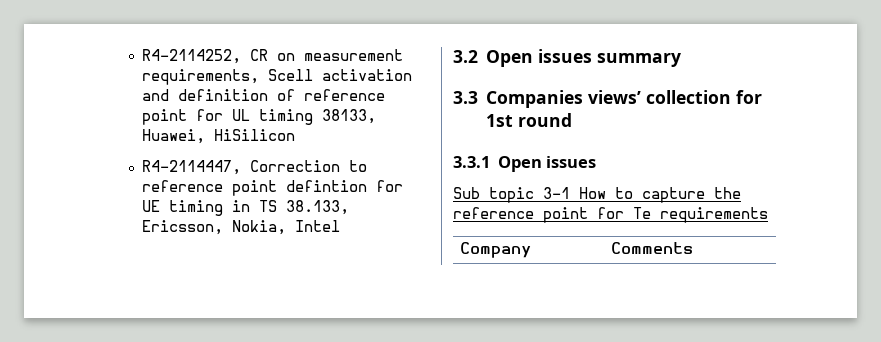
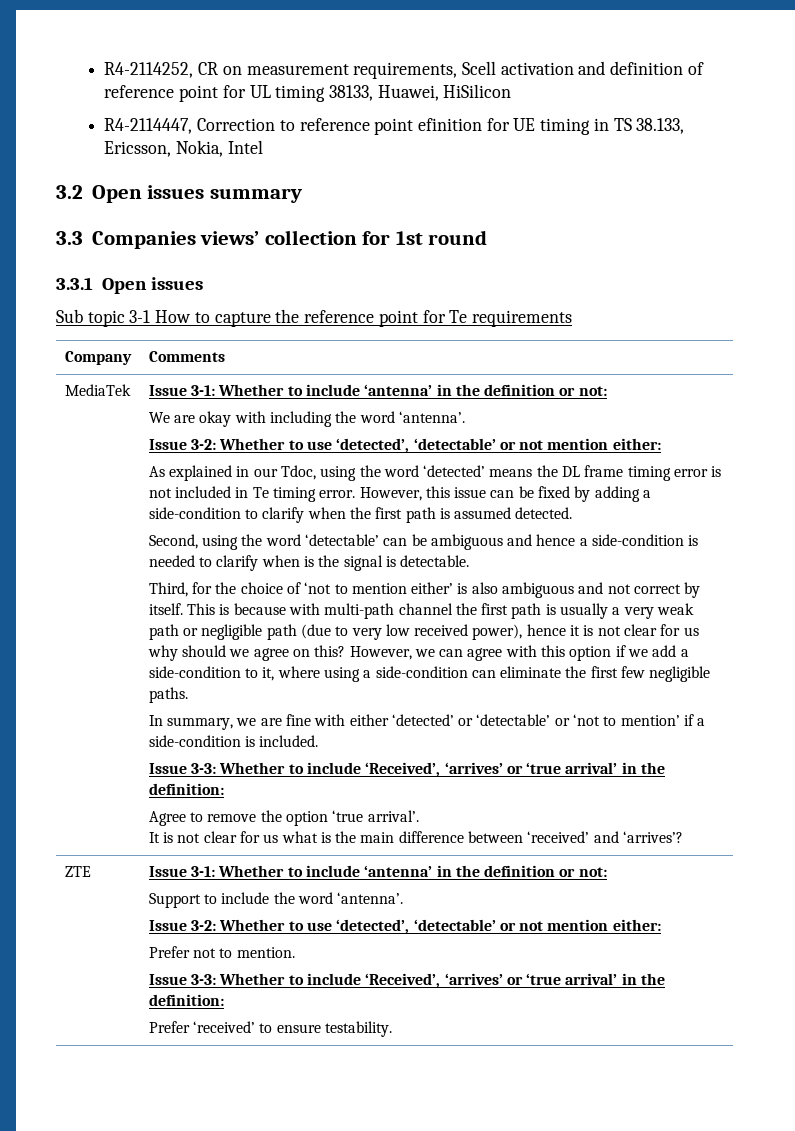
- R4-2114447, Correction to reference point defintion for UE timing in TS 38.133, Ericsson, Nokia, Intel
+ R4-2114447, Correction to reference point efinition for UE timing in TS 38.133, Ericsson, Nokia, Intel
+ MediaTek | Issue 3-1: Whether to include ‘antenna’ in the definition or not:
+ We are okay with including the word ‘antenna’.
+ Issue 3-2: Whether to use ‘detected’, ‘detectable’ or not mention either:
+ As explained in our Tdoc, using the word ‘detected’ means the DL frame timing error is not included in Te timing error. However, this issue can be fixed by adding a side-condition to clarify when the first path is assumed detected.
+ Second, using the word ‘detectable’ can be ambiguous and hence a side-condition is needed to clarify when is the signal is detectable.
+ Third, for the choice of ‘not to mention either’ is also ambiguous and not correct by itself. This is because with multi-path channel the first path is usually a very weak path or negligible path (due to very low received power), hence it is not clear for us why should we agree on this? However, we can agree with this option if we add a side-condition to it, where using a side-condition can eliminate the first few negligible paths.
+ In summary, we are fine with either ‘detected’ or ‘detectable’ or ‘not to mention’ if a side-condition is included.
+ Issue 3-3: Whether to include ‘Received’, ‘arrives’ or ‘true arrival’ in the definition:
+ Agree to remove the option ‘true arrival’.
+ It is not clear for us what is the main difference between ‘received’ and ‘arrives’?
+ ZTE | Issue 3-1: Whether to include ‘antenna’ in the definition or not:
+ Support to include the word ‘antenna’.
+ Issue 3-2: Whether to use ‘detected’, ‘detectable’ or not mention either:
+ Prefer not to mention.
+ Issue 3-3: Whether to include ‘Received’, ‘arrives’ or ‘true arrival’ in the definition:
+ Prefer ‘received’ to ensure testability.

